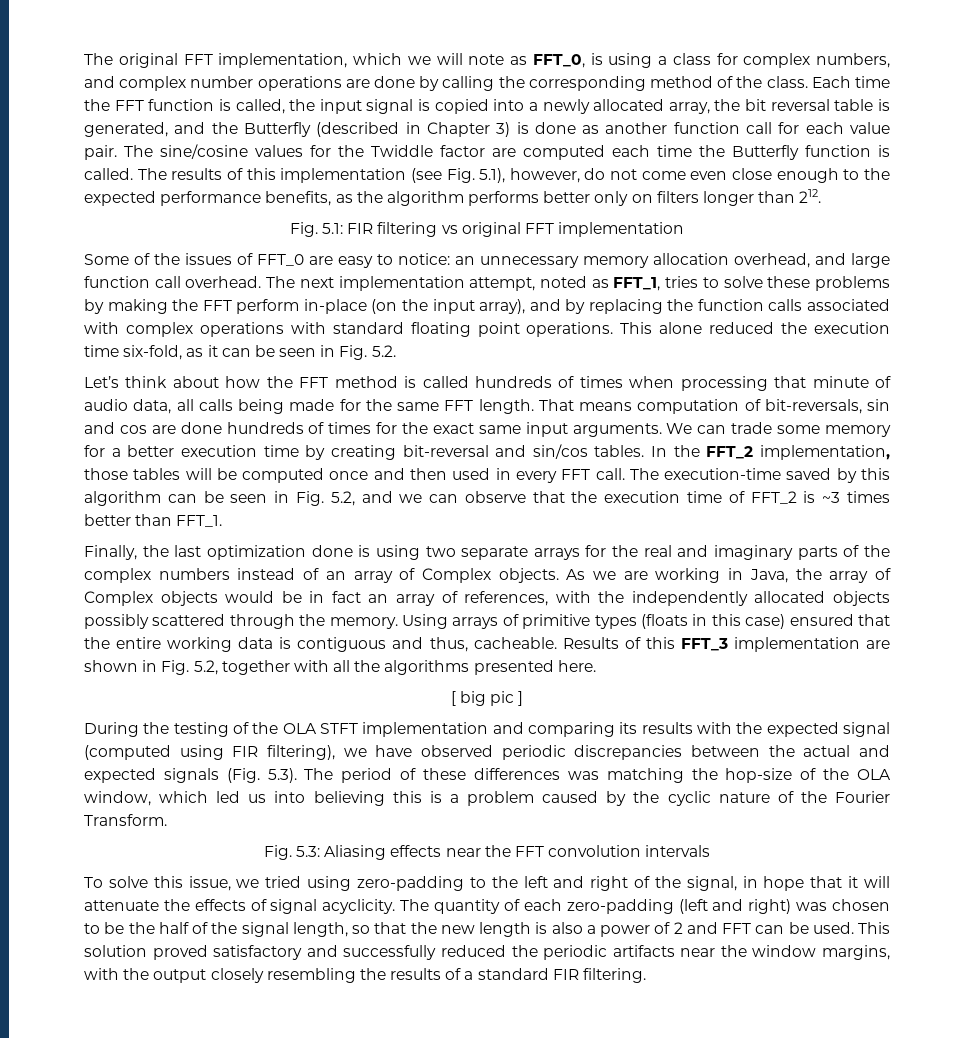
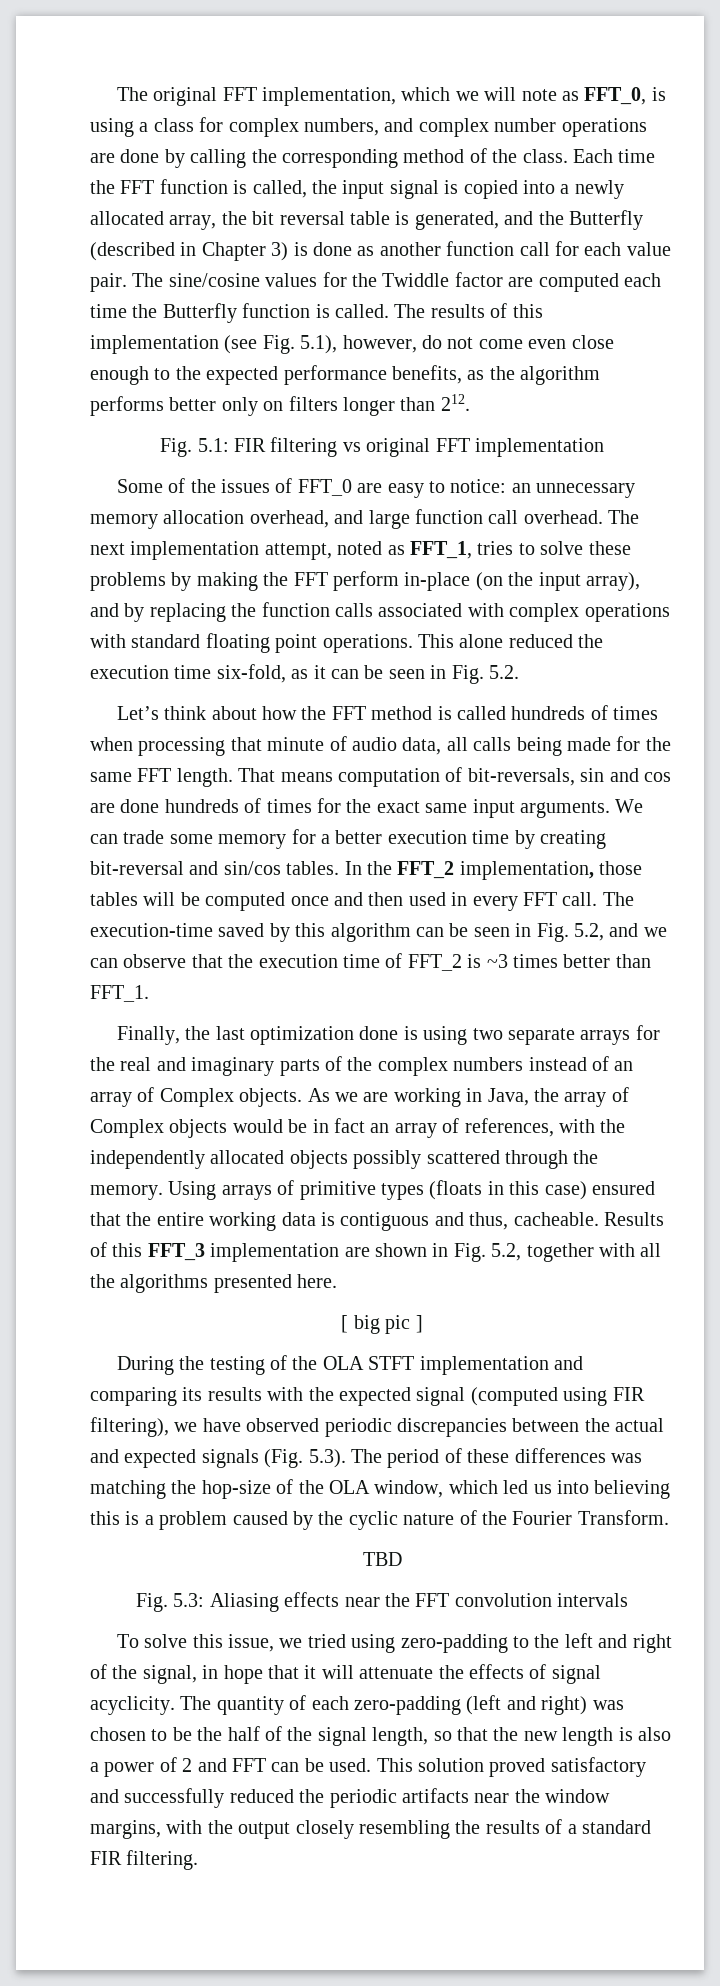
+ TBD

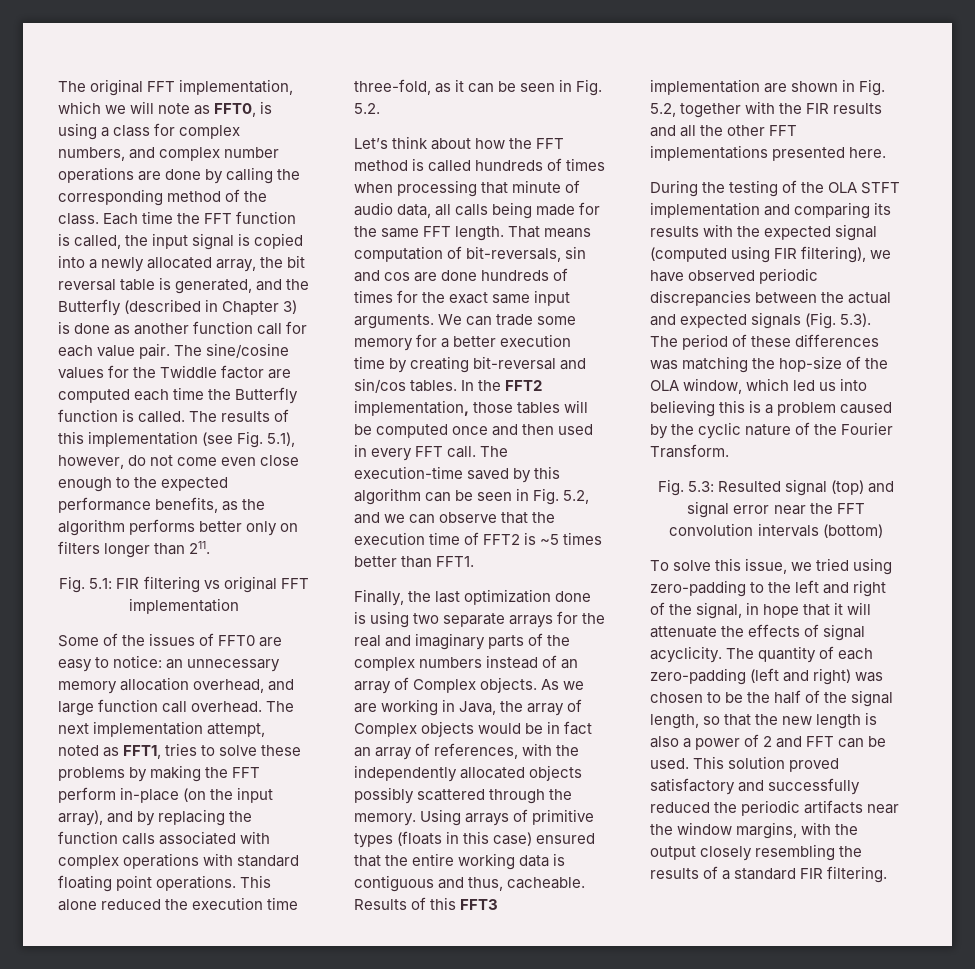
- The original FFT implementation, which we will note as FFT_0, is using a class for complex numbers, and complex number operations are done by calling the corresponding method of the class.
+ The original FFT implementation, which we will note as FFT0, is using a class for complex numbers, and complex number operations are done by calling the corresponding method of the class.
- The results of this implementation (see Fig. 5.1), however, do not come even close enough to the expected performance benefits, as the algorithm performs better only on filters longer than 212.
+ The results of this implementation (see Fig. 5.1), however, do not come even close enough to the expected performance benefits, as the algorithm performs better only on filters longer than 211.
- Some of the issues of FFT_0 are easy to notice: an unnecessary memory allocation overhead, and large function call overhead.
+ Some of the issues of FFT0 are easy to notice: an unnecessary memory allocation overhead, and large function call overhead.
- The next implementation attempt, noted as FFT_1, tries to solve these problems by making the FFT perform in-place (on the input array), and by replacing the function calls associated with complex operations with standard floating point operations.
+ The next implementation attempt, noted as FFT1, tries to solve these problems by making the FFT perform in-place (on the input array), and by replacing the function calls associated with complex operations with standard floating point operations.
- This alone reduced the execution time six-fold, as it can be seen in Fig. 5.2.
+ This alone reduced the execution time three-fold, as it can be seen in Fig. 5.2.
- In the FFT_2 implementation, those tables will be computed once and then used in every FFT call.
+ In the FFT2 implementation, those tables will be computed once and then used in every FFT call.
- The execution-time saved by this algorithm can be seen in Fig. 5.2, and we can observe that the execution time of FFT_2 is ~3 times better than FFT_1.
+ The execution-time saved by this algorithm can be seen in Fig. 5.2, and we can observe that the execution time of FFT2 is ~5 times better than FFT1.
- Results of this FFT_3 implementation are shown in Fig. 5.2, together with all the algorithms presented here.
- [ big pic ]
+ Results of this FFT3 implementation are shown in Fig. 5.2, together with the FIR results and all the other FFT implementations presented here.
- TBD
- Fig. 5.3: Aliasing effects near the FFT convolution intervals
+ Fig. 5.3: Resulted signal (top) and signal error near the FFT convolution intervals (bottom)

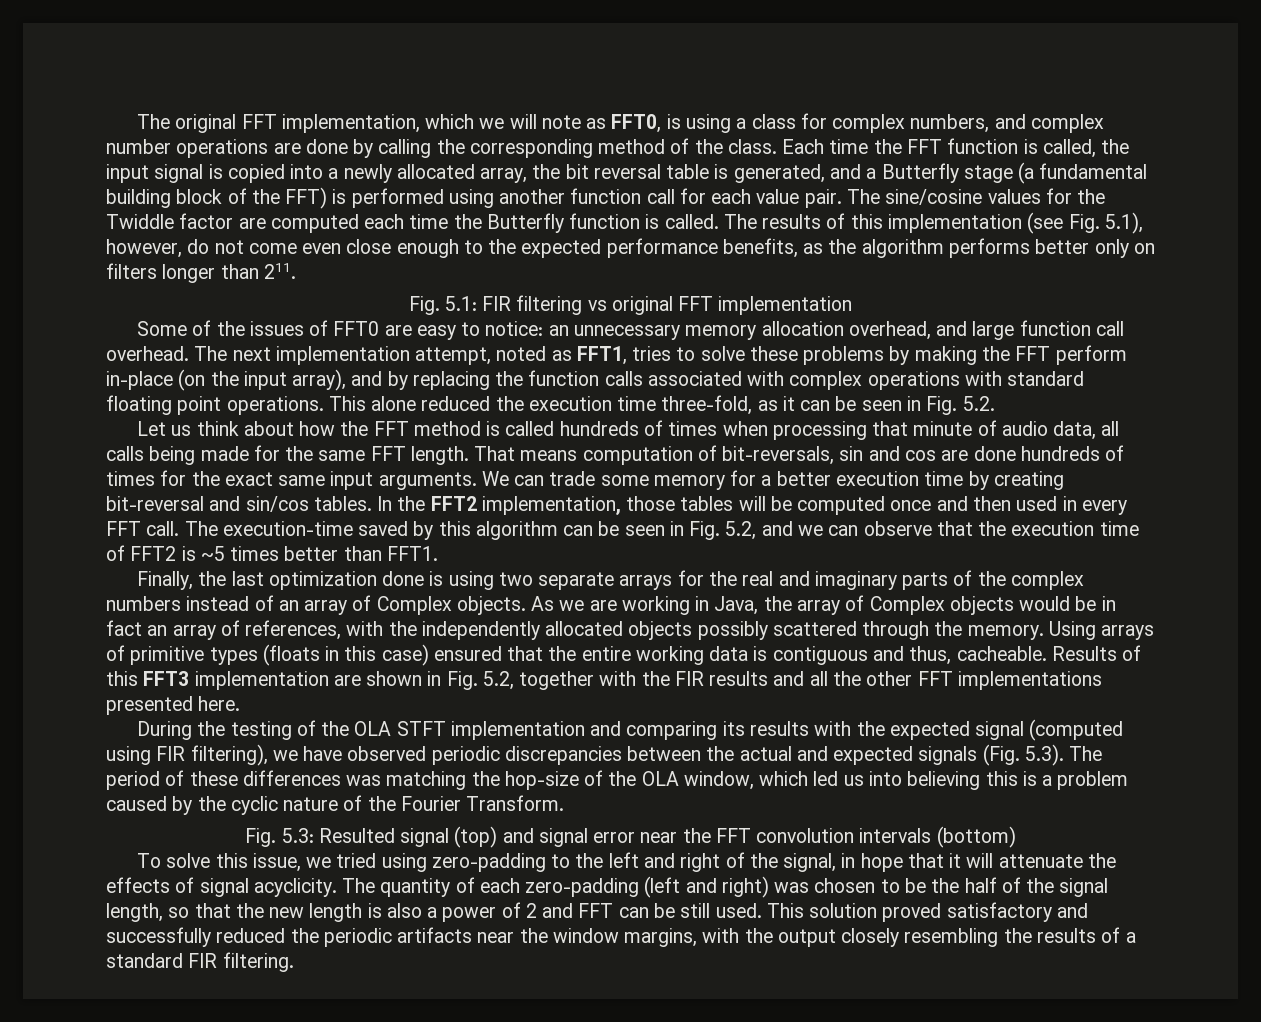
- Each time the FFT function is called, the input signal is copied into a newly allocated array, the bit reversal table is generated, and the Butterfly (described in Chapter 3) is done as another function call for each value pair.
+ Each time the FFT function is called, the input signal is copied into a newly allocated array, the bit reversal table is generated, and a Butterfly stage (a fundamental building block of the FFT) is performed using another function call for each value pair.
- Let’s think about how the FFT method is called hundreds of times when processing that minute of audio data, all calls being made for the same FFT length.
+ Let us think about how the FFT method is called hundreds of times when processing that minute of audio data, all calls being made for the same FFT length.
- The quantity of each zero-padding (left and right) was chosen to be the half of the signal length, so that the new length is also a power of 2 and FFT can be used.
+ The quantity of each zero-padding (left and right) was chosen to be the half of the signal length, so that the new length is also a power of 2 and FFT can be still used.

